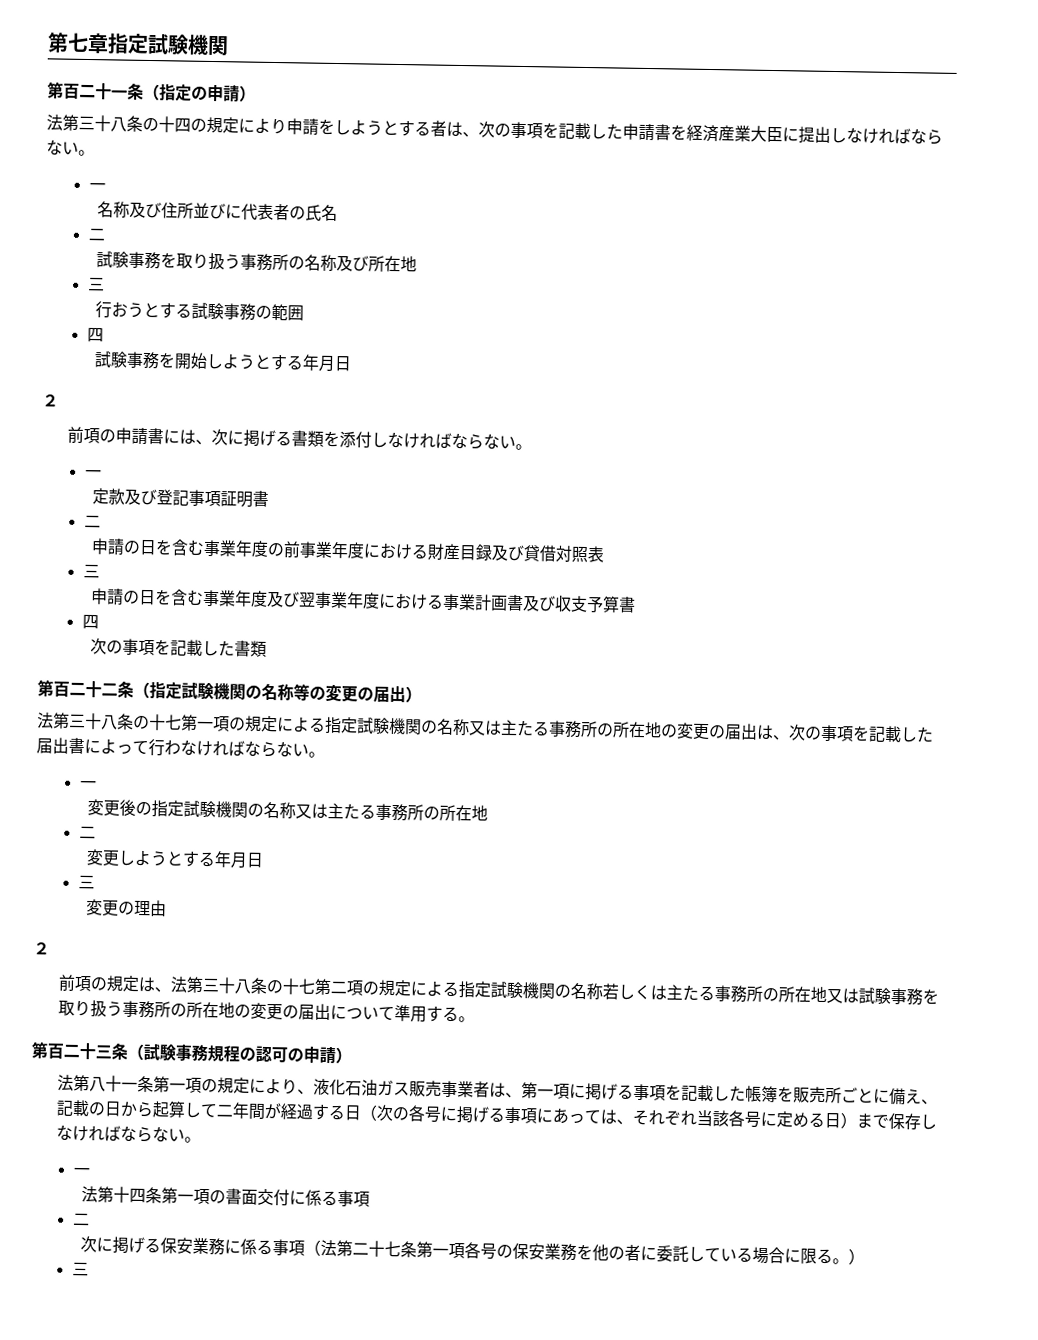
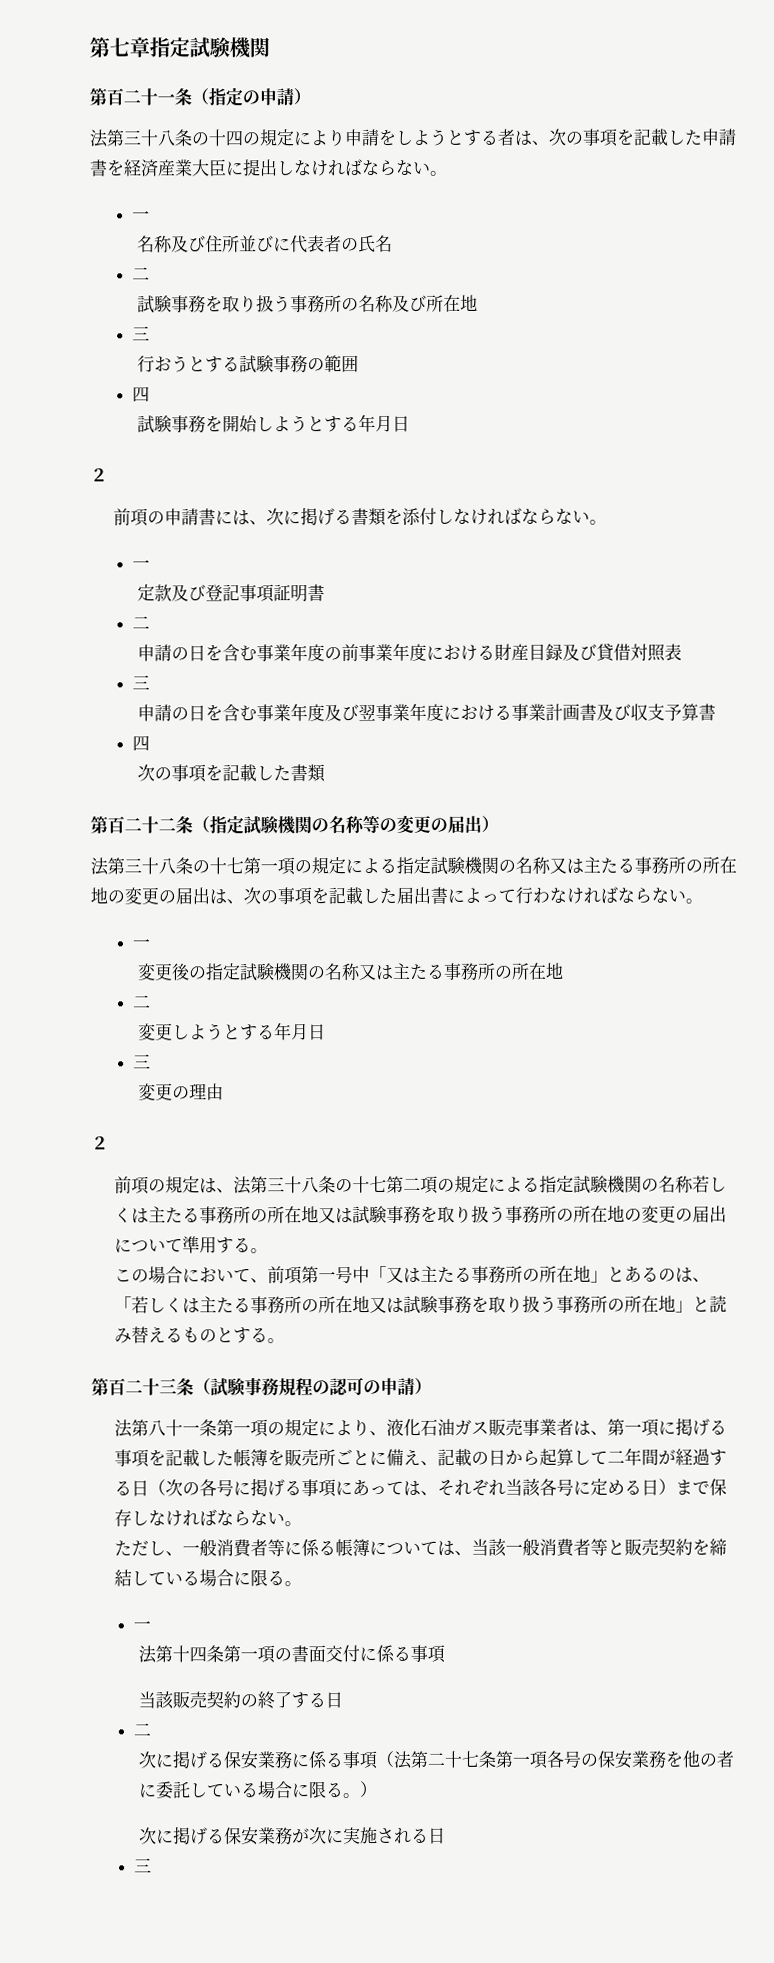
+ この場合において、前項第一号中「又は主たる事務所の所在地」とあるのは、「若しくは主たる事務所の所在地又は試験事務を取り扱う事務所の所在地」と読み替えるものとする。
+ ただし、一般消費者等に係る帳簿については、当該一般消費者等と販売契約を締結している場合に限る。
+ 当該販売契約の終了する日
+ 次に掲げる保安業務が次に実施される日

